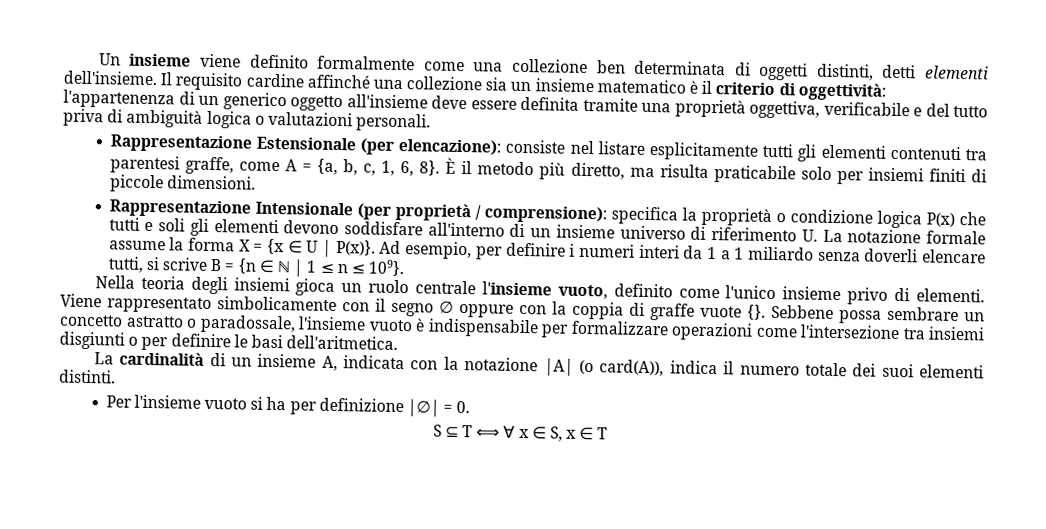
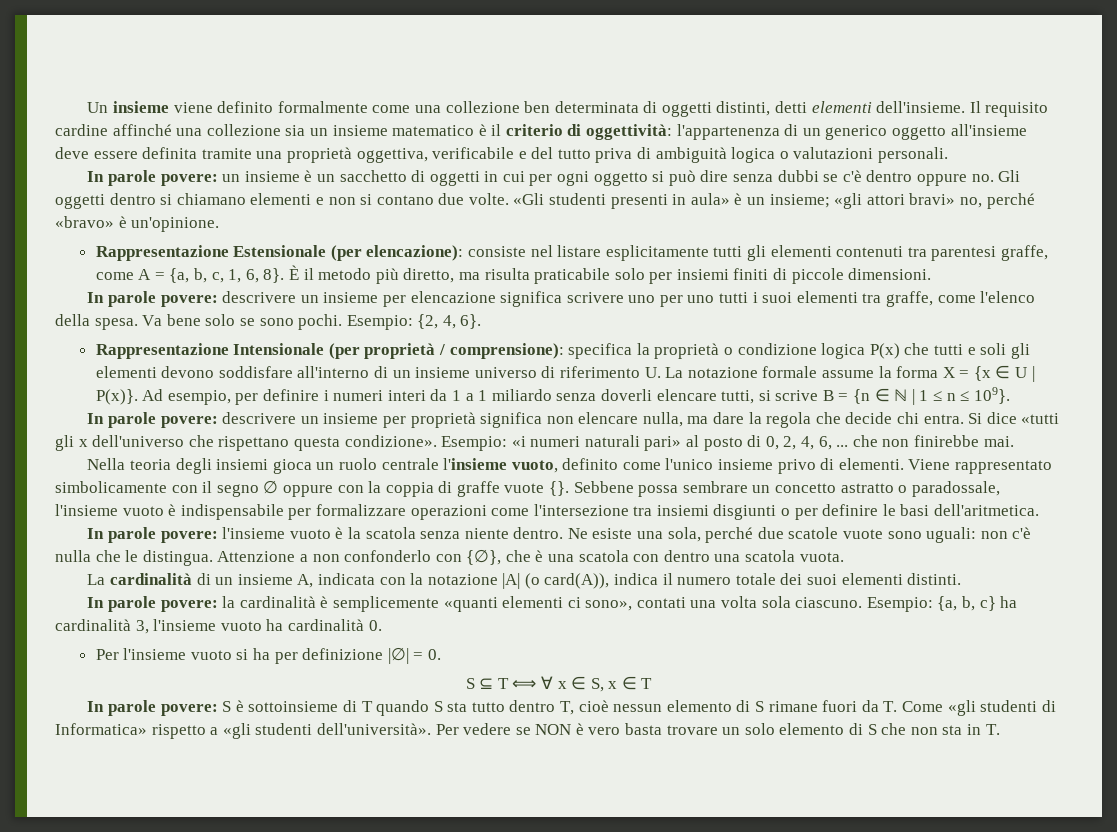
+ In parole povere: un insieme è un sacchetto di oggetti in cui per ogni oggetto si può dire senza dubbi se c'è dentro oppure no. Gli oggetti dentro si chiamano elementi e non si contano due volte. «Gli studenti presenti in aula» è un insieme; «gli attori bravi» no, perché «bravo» è un'opinione.
+ In parole povere: descrivere un insieme per elencazione significa scrivere uno per uno tutti i suoi elementi tra graffe, come l'elenco della spesa. Va bene solo se sono pochi. Esempio: {2, 4, 6}.
+ In parole povere: descrivere un insieme per proprietà significa non elencare nulla, ma dare la regola che decide chi entra. Si dice «tutti gli x dell'universo che rispettano questa condizione». Esempio: «i numeri naturali pari» al posto di 0, 2, 4, 6, ... che non finirebbe mai.
+ In parole povere: l'insieme vuoto è la scatola senza niente dentro. Ne esiste una sola, perché due scatole vuote sono uguali: non c'è nulla che le distingua. Attenzione a non confonderlo con {∅}, che è una scatola con dentro una scatola vuota.
+ In parole povere: la cardinalità è semplicemente «quanti elementi ci sono», contati una volta sola ciascuno. Esempio: {a, b, c} ha cardinalità 3, l'insieme vuoto ha cardinalità 0.
+ In parole povere: S è sottoinsieme di T quando S sta tutto dentro T, cioè nessun elemento di S rimane fuori da T. Come «gli studenti di Informatica» rispetto a «gli studenti dell'università». Per vedere se NON è vero basta trovare un solo elemento di S che non sta in T.

